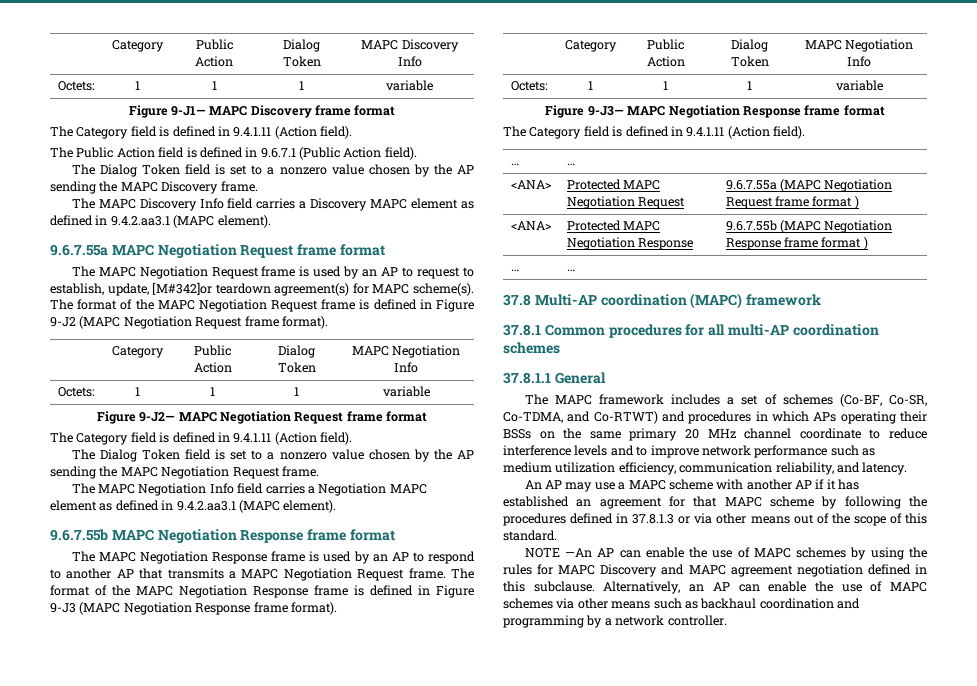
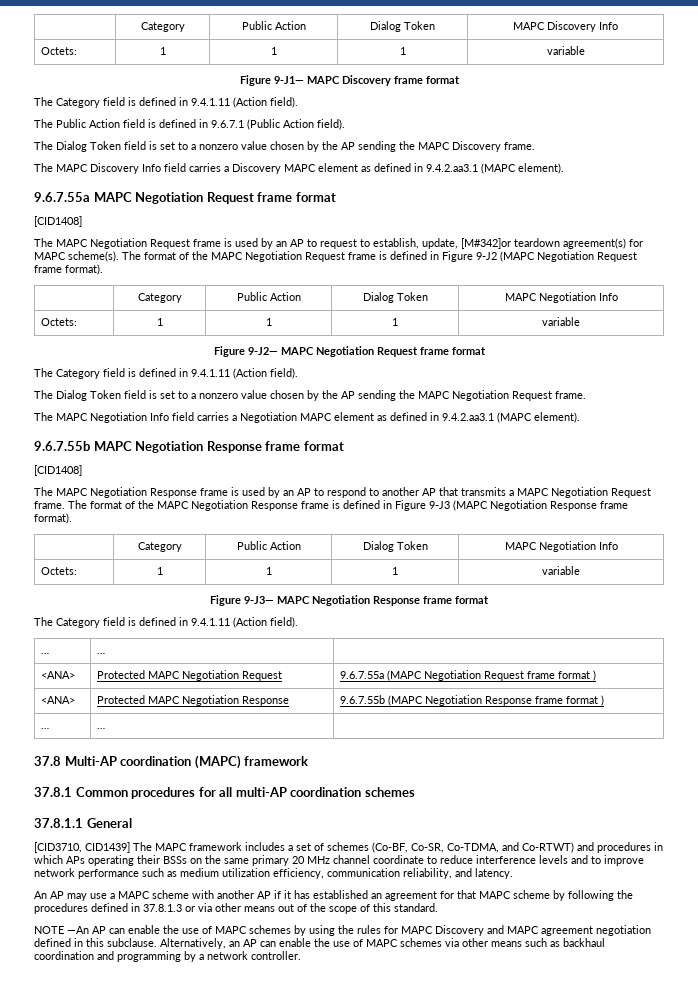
  9.6.7.55a MAPC Negotiation Request frame format
+ [CID1408]
  9.6.7.55b MAPC Negotiation Response frame format
+ [CID1408]
- The MAPC framework includes a set of schemes (Co-BF, Co-SR, Co-TDMA, and Co-RTWT) and procedures in which APs operating their BSSs on the same primary 20 MHz channel coordinate to reduce interference levels and to improve network performance such as medium utilization efficiency, communication reliability, and latency.
+ [CID3710, CID1439] The MAPC framework includes a set of schemes (Co-BF, Co-SR, Co-TDMA, and Co-RTWT) and procedures in which APs operating their BSSs on the same primary 20 MHz channel coordinate to reduce interference levels and to improve network performance such as medium utilization efficiency, communication reliability, and latency.

